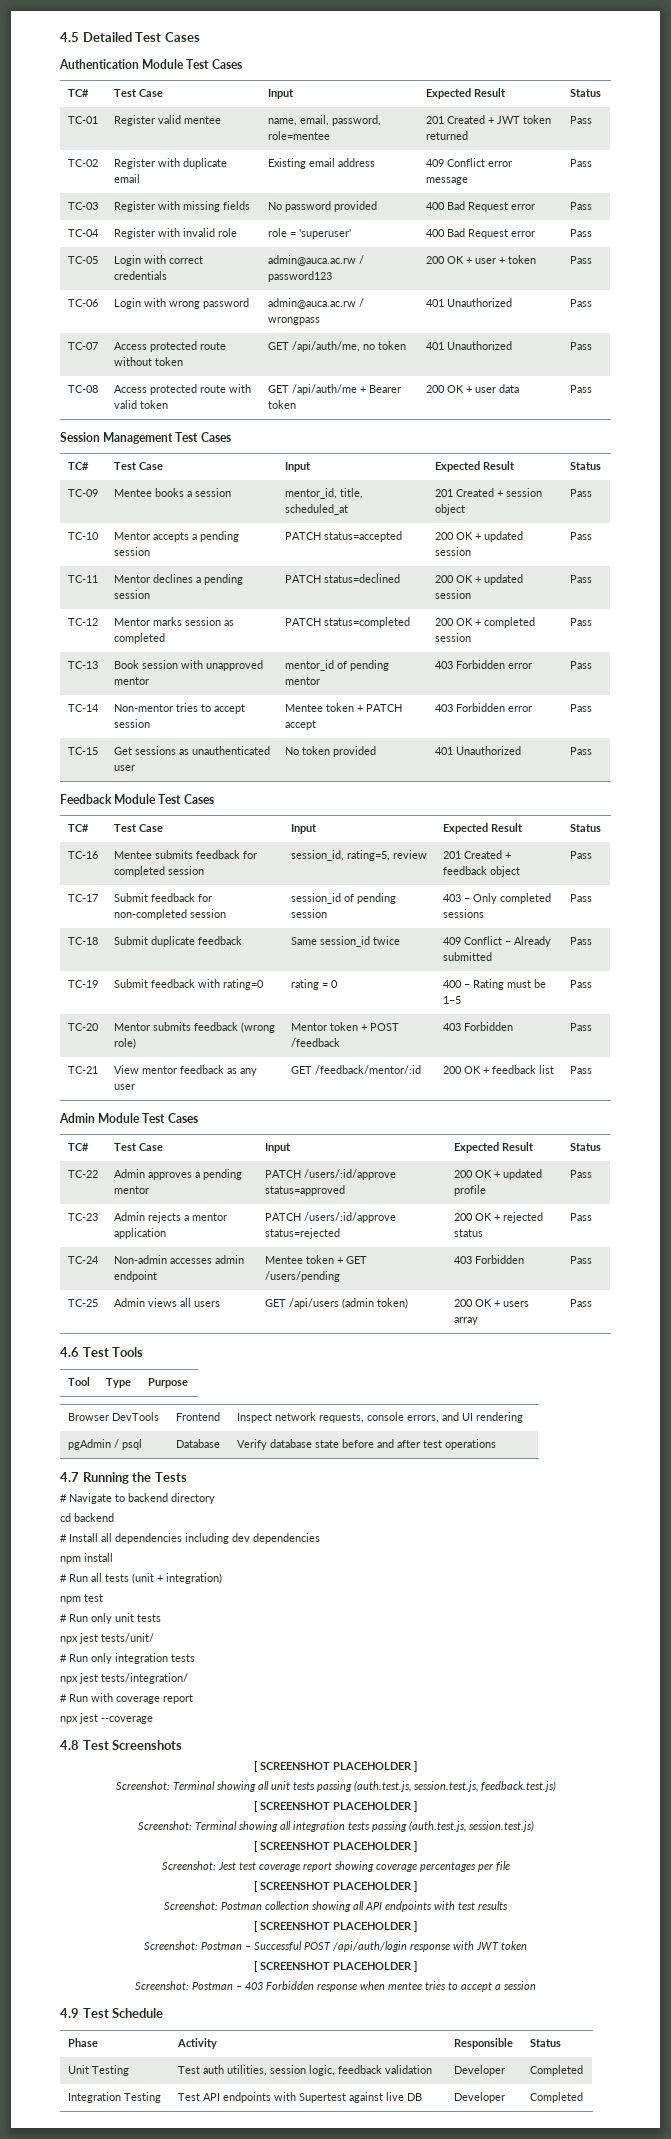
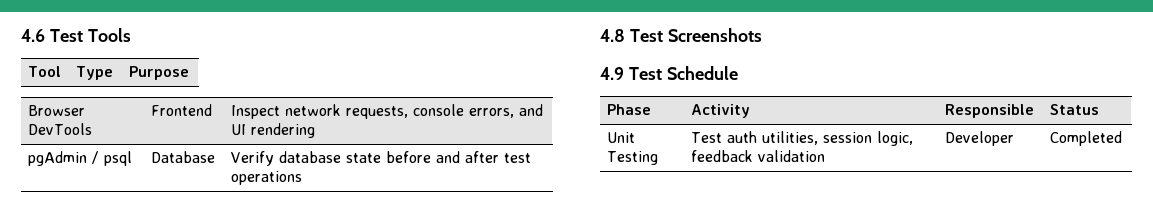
- 4.5 Detailed Test Cases
- Authentication Module Test Cases
- TC# | Test Case | Input | Expected Result | Status
- TC-01 | Register valid mentee | name, email, password, role=mentee | 201 Created + JWT token returned | Pass
- TC-02 | Register with duplicate email | Existing email address | 409 Conflict error message | Pass
- TC-03 | Register with missing fields | No password provided | 400 Bad Request error | Pass
- TC-04 | Register with invalid role | role = 'superuser' | 400 Bad Request error | Pass
- TC-05 | Login with correct credentials | admin@auca.ac.rw / password123 | 200 OK + user + token | Pass
- TC-06 | Login with wrong password | admin@auca.ac.rw / wrongpass | 401 Unauthorized | Pass
- TC-07 | Access protected route without token | GET /api/auth/me, no token | 401 Unauthorized | Pass
- TC-08 | Access protected route with valid token | GET /api/auth/me + Bearer token | 200 OK + user data | Pass
- Session Management Test Cases
- TC# | Test Case | Input | Expected Result | Status
- TC-09 | Mentee books a session | mentor_id, title, scheduled_at | 201 Created + session object | Pass
- TC-10 | Mentor accepts a pending session | PATCH status=accepted | 200 OK + updated session | Pass
- TC-11 | Mentor declines a pending session | PATCH status=declined | 200 OK + updated session | Pass
- TC-12 | Mentor marks session as completed | PATCH status=completed | 200 OK + completed session | Pass
- TC-13 | Book session with unapproved mentor | mentor_id of pending mentor | 403 Forbidden error | Pass
- TC-14 | Non-mentor tries to accept session | Mentee token + PATCH accept | 403 Forbidden error | Pass
- TC-15 | Get sessions as unauthenticated user | No token provided | 401 Unauthorized | Pass
- Feedback Module Test Cases
- TC# | Test Case | Input | Expected Result | Status
- TC-16 | Mentee submits feedback for completed session | session_id, rating=5, review | 201 Created + feedback object | Pass
- TC-17 | Submit feedback for non-completed session | session_id of pending session | 403 – Only completed sessions | Pass
- TC-18 | Submit duplicate feedback | Same session_id twice | 409 Conflict – Already submitted | Pass
- TC-19 | Submit feedback with rating=0 | rating = 0 | 400 – Rating must be 1–5 | Pass
- TC-20 | Mentor submits feedback (wrong role) | Mentor token + POST /feedback | 403 Forbidden | Pass
- TC-21 | View mentor feedback as any user | GET /feedback/mentor/:id | 200 OK + feedback list | Pass
- Admin Module Test Cases
- TC# | Test Case | Input | Expected Result | Status
- TC-22 | Admin approves a pending mentor | PATCH /users/:id/approve status=approved | 200 OK + updated profile | Pass
- TC-23 | Admin rejects a mentor application | PATCH /users/:id/approve status=rejected | 200 OK + rejected status | Pass
- TC-24 | Non-admin accesses admin endpoint | Mentee token + GET /users/pending | 403 Forbidden | Pass
- TC-25 | Admin views all users | GET /api/users (admin token) | 200 OK + users array | Pass
- 4.7 Running the Tests
- # Navigate to backend directory
- cd backend
- # Install all dependencies including dev dependencies
- npm install
- # Run all tests (unit + integration)
- npm test
- # Run only unit tests
- npx jest tests/unit/
- # Run only integration tests
- npx jest tests/integration/
- # Run with coverage report
- npx jest --coverage
  4.8 Test Screenshots
- [ SCREENSHOT PLACEHOLDER ]
- Screenshot: Terminal showing all unit tests passing (auth.test.js, session.test.js, feedback.test.js)
- [ SCREENSHOT PLACEHOLDER ]
- Screenshot: Terminal showing all integration tests passing (auth.test.js, session.test.js)
- [ SCREENSHOT PLACEHOLDER ]
- Screenshot: Jest test coverage report showing coverage percentages per file
- [ SCREENSHOT PLACEHOLDER ]
- Screenshot: Postman collection showing all API endpoints with test results
- [ SCREENSHOT PLACEHOLDER ]
- Screenshot: Postman – Successful POST /api/auth/login response with JWT token
- [ SCREENSHOT PLACEHOLDER ]
- Screenshot: Postman – 403 Forbidden response when mentee tries to accept a session
- Integration Testing | Test API endpoints with Supertest against live DB | Developer | Completed

